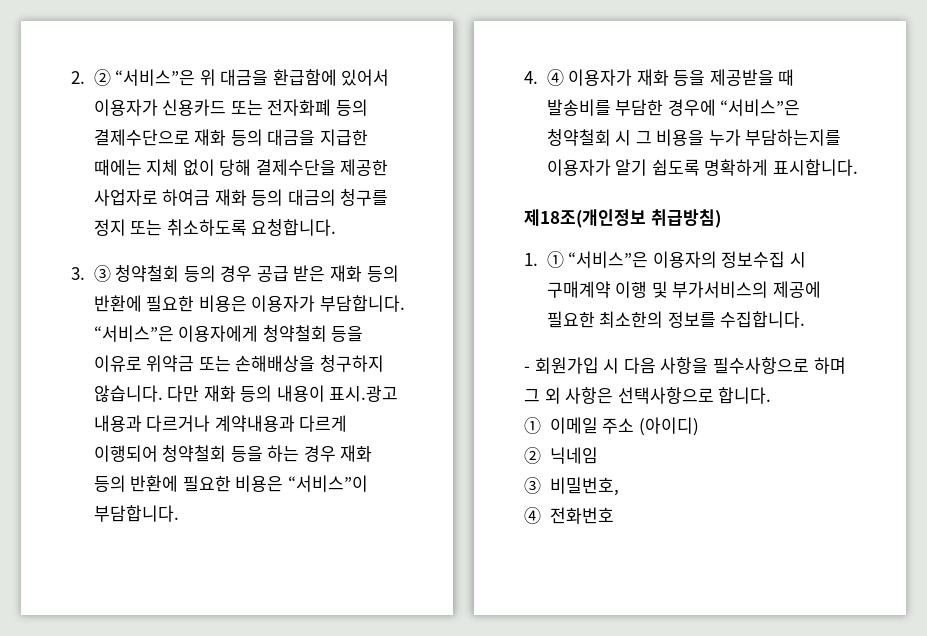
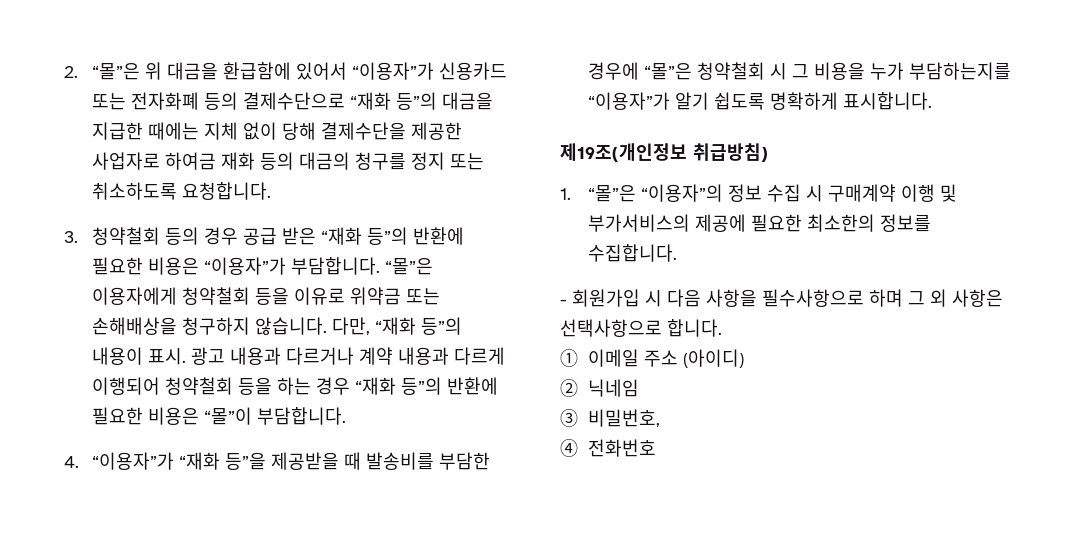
- 2. ② “서비스”은 위 대금을 환급함에 있어서 이용자가 신용카드 또는 전자화폐 등의 결제수단으로 재화 등의 대금을 지급한 때에는 지체 없이 당해 결제수단을 제공한 사업자로 하여금 재화 등의 대금의 청구를 정지 또는 취소하도록 요청합니다.
+ 2. “몰”은 위 대금을 환급함에 있어서 “이용자”가 신용카드 또는 전자화폐 등의 결제수단으로 “재화 등”의 대금을 지급한 때에는 지체 없이 당해 결제수단을 제공한 사업자로 하여금 재화 등의 대금의 청구를 정지 또는 취소하도록 요청합니다.
- 3. ③ 청약철회 등의 경우 공급 받은 재화 등의 반환에 필요한 비용은 이용자가 부담합니다. “서비스”은 이용자에게 청약철회 등을 이유로 위약금 또는 손해배상을 청구하지 않습니다.
+ 3. 청약철회 등의 경우 공급 받은 “재화 등”의 반환에 필요한 비용은 “이용자”가 부담합니다. “몰”은 이용자에게 청약철회 등을 이유로 위약금 또는 손해배상을 청구하지 않습니다.
- 다만 재화 등의 내용이 표시.광고 내용과 다르거나 계약내용과 다르게 이행되어 청약철회 등을 하는 경우 재화 등의 반환에 필요한 비용은 “서비스”이 부담합니다.
+ 다만, “재화 등”의 내용이 표시. 광고 내용과 다르거나 계약 내용과 다르게 이행되어 청약철회 등을 하는 경우 “재화 등”의 반환에 필요한 비용은 “몰”이 부담합니다.
- 4. ④ 이용자가 재화 등을 제공받을 때 발송비를 부담한 경우에 “서비스”은 청약철회 시 그 비용을 누가 부담하는지를 이용자가 알기 쉽도록 명확하게 표시합니다.
+ 4. “이용자”가 “재화 등”을 제공받을 때 발송비를 부담한 경우에 “몰”은 청약철회 시 그 비용을 누가 부담하는지를 “이용자”가 알기 쉽도록 명확하게 표시합니다.
- 제18조(개인정보 취급방침)
+ 제19조(개인정보 취급방침)
- 1. ① “서비스”은 이용자의 정보수집 시 구매계약 이행 및 부가서비스의 제공에 필요한 최소한의 정보를 수집합니다.
+ 1. “몰”은 “이용자”의 정보 수집 시 구매계약 이행 및 부가서비스의 제공에 필요한 최소한의 정보를 수집합니다.

